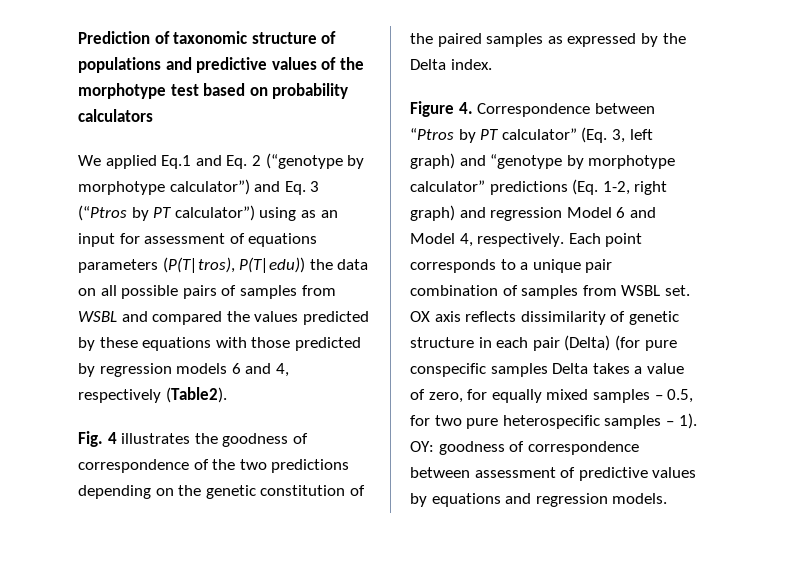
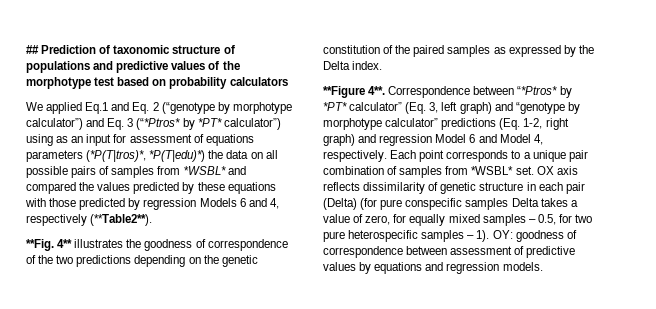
- Prediction of taxonomic structure of populations and predictive values of the morphotype test based on probability calculators
+ ## Prediction of taxonomic structure of populations and predictive values of the morphotype test based on probability calculators
- We applied Eq.1 and Eq. 2 (“genotype by morphotype calculator”) and Eq. 3 (“Ptros by PT calculator”) using as an input for assessment of equations parameters (P(T|tros), P(T|edu)) the data on all possible pairs of samples from WSBL and compared the values predicted by these equations with those predicted by regression models 6 and 4, respectively (Table2).
- Fig. 4 illustrates the goodness of correspondence of the two predictions depending on the genetic constitution of the paired samples as expressed by the Delta index.
+ We applied Eq.1 and Eq. 2 (“genotype by morphotype calculator”) and Eq. 3 (“*Ptros* by *PT* calculator”) using as an input for assessment of equations parameters (*P(T|tros)*, *P(T|edu)*) the data on all possible pairs of samples from *WSBL* and compared the values predicted by these equations with those predicted by regression Models 6 and 4, respectively (**Table2**).
+ **Fig. 4** illustrates the goodness of correspondence of the two predictions depending on the genetic constitution of the paired samples as expressed by the Delta index.
- Figure 4. Correspondence between “Ptros by PT calculator” (Eq. 3, left graph) and “genotype by morphotype calculator” predictions (Eq. 1-2, right graph) and regression Model 6 and Model 4, respectively.
+ **Figure 4**. Correspondence between “*Ptros* by *PT* calculator” (Eq. 3, left graph) and “genotype by morphotype calculator” predictions (Eq. 1-2, right graph) and regression Model 6 and Model 4, respectively.
- Each point corresponds to a unique pair combination of samples from WSBL set.
+ Each point corresponds to a unique pair combination of samples from *WSBL* set.

